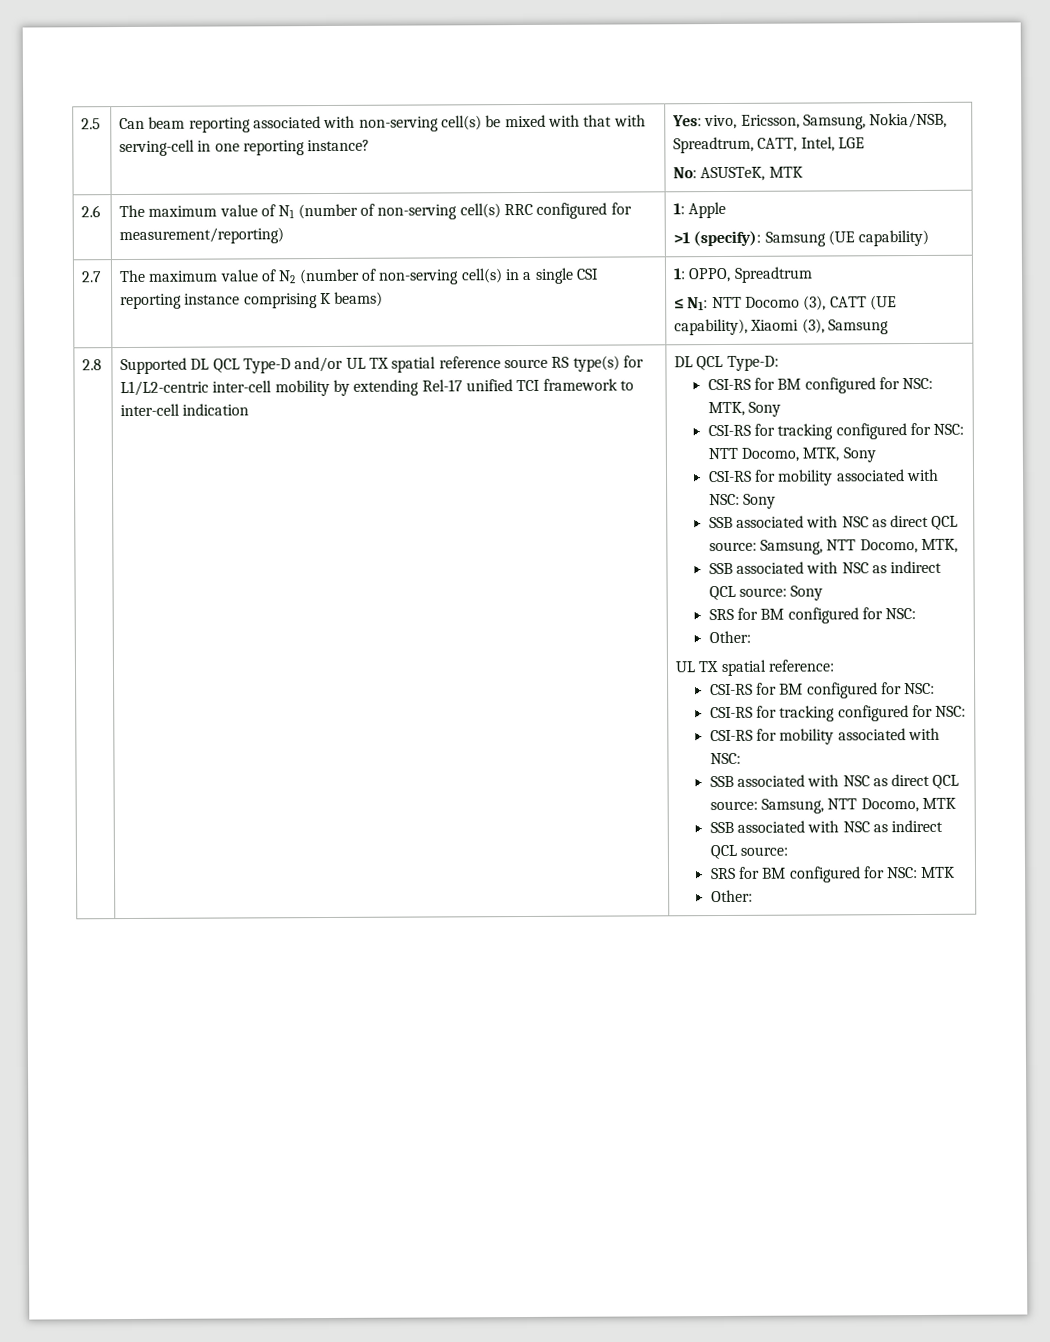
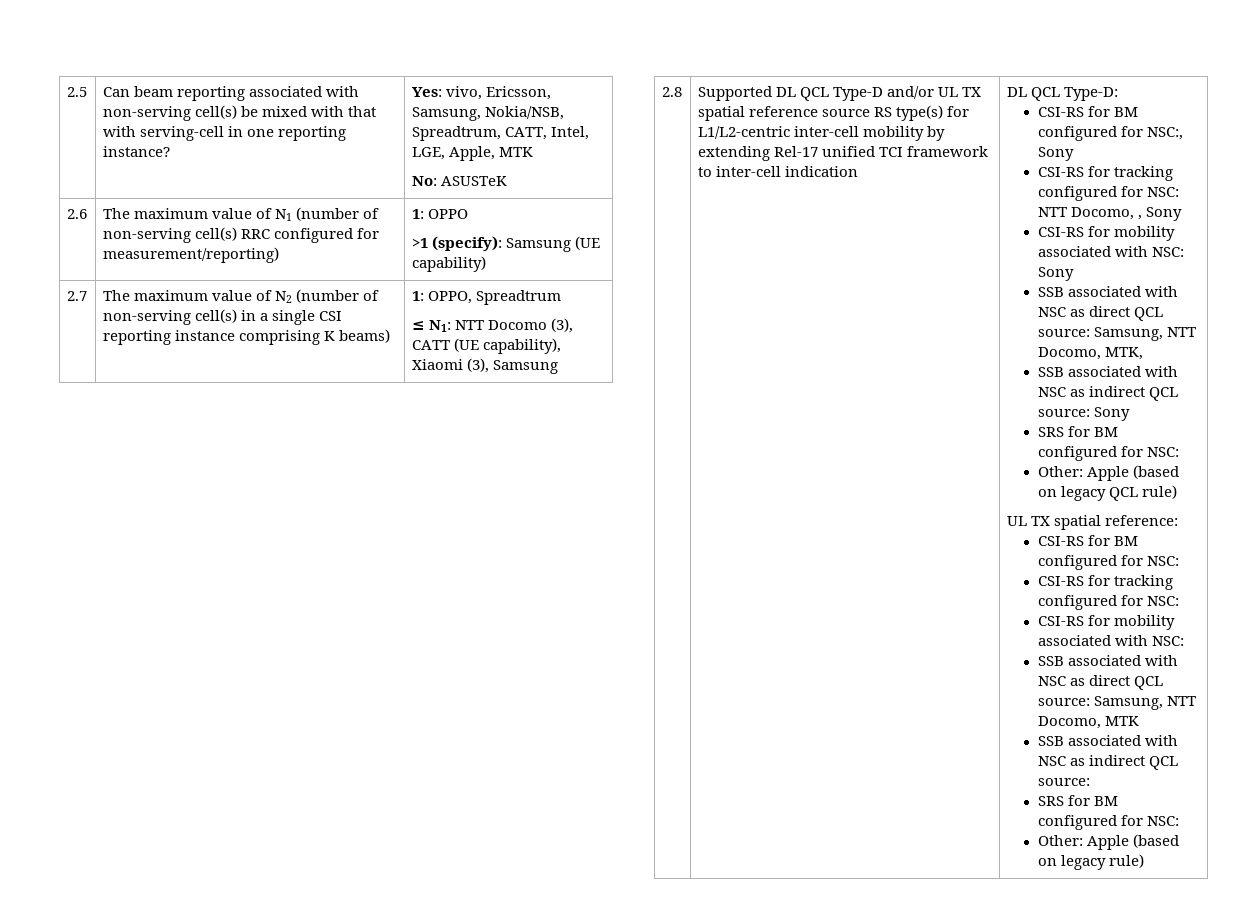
- 2.5 | Can beam reporting associated with non-serving cell(s) be mixed with that with serving-cell in one reporting instance? | Yes: vivo, Ericsson, Samsung, Nokia/NSB, Spreadtrum, CATT, Intel, LGE
- No: ASUSTeK, MTK
+ 2.5 | Can beam reporting associated with non-serving cell(s) be mixed with that with serving-cell in one reporting instance? | Yes: vivo, Ericsson, Samsung, Nokia/NSB, Spreadtrum, CATT, Intel, LGE, Apple, MTK
+ No: ASUSTeK
- 2.6 | The maximum value of N1 (number of non-serving cell(s) RRC configured for measurement/reporting) | 1: Apple
+ 2.6 | The maximum value of N1 (number of non-serving cell(s) RRC configured for measurement/reporting) | 1: OPPO
- CSI-RS for BM configured for NSC: MTK, Sony
+ CSI-RS for BM configured for NSC:, Sony
- CSI-RS for tracking configured for NSC: NTT Docomo, MTK, Sony
+ CSI-RS for tracking configured for NSC: NTT Docomo, , Sony
  SSB associated with NSC as indirect QCL source: Sony
  SRS for BM configured for NSC:
- Other:
+ Other: Apple (based on legacy QCL rule)
  SSB associated with NSC as direct QCL source: Samsung, NTT Docomo, MTK
  SSB associated with NSC as indirect QCL source:
- SRS for BM configured for NSC: MTK
- Other:
+ SRS for BM configured for NSC:
+ Other: Apple (based on legacy rule)

